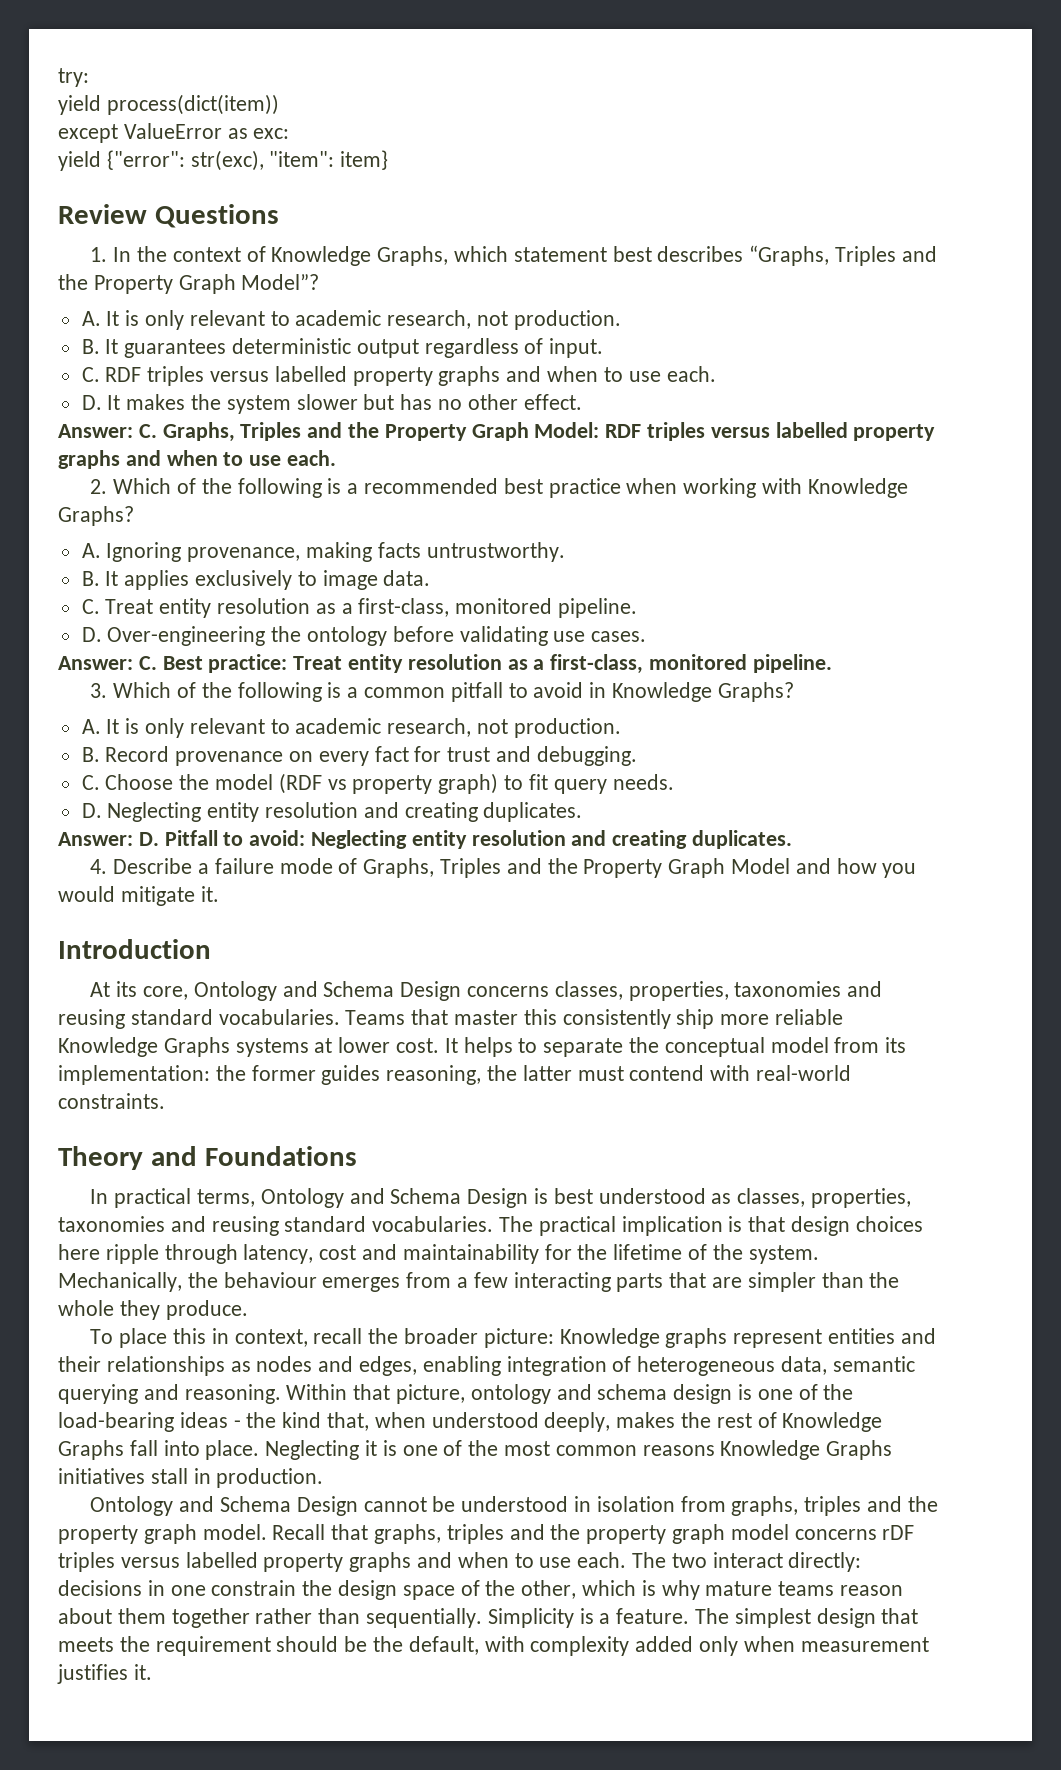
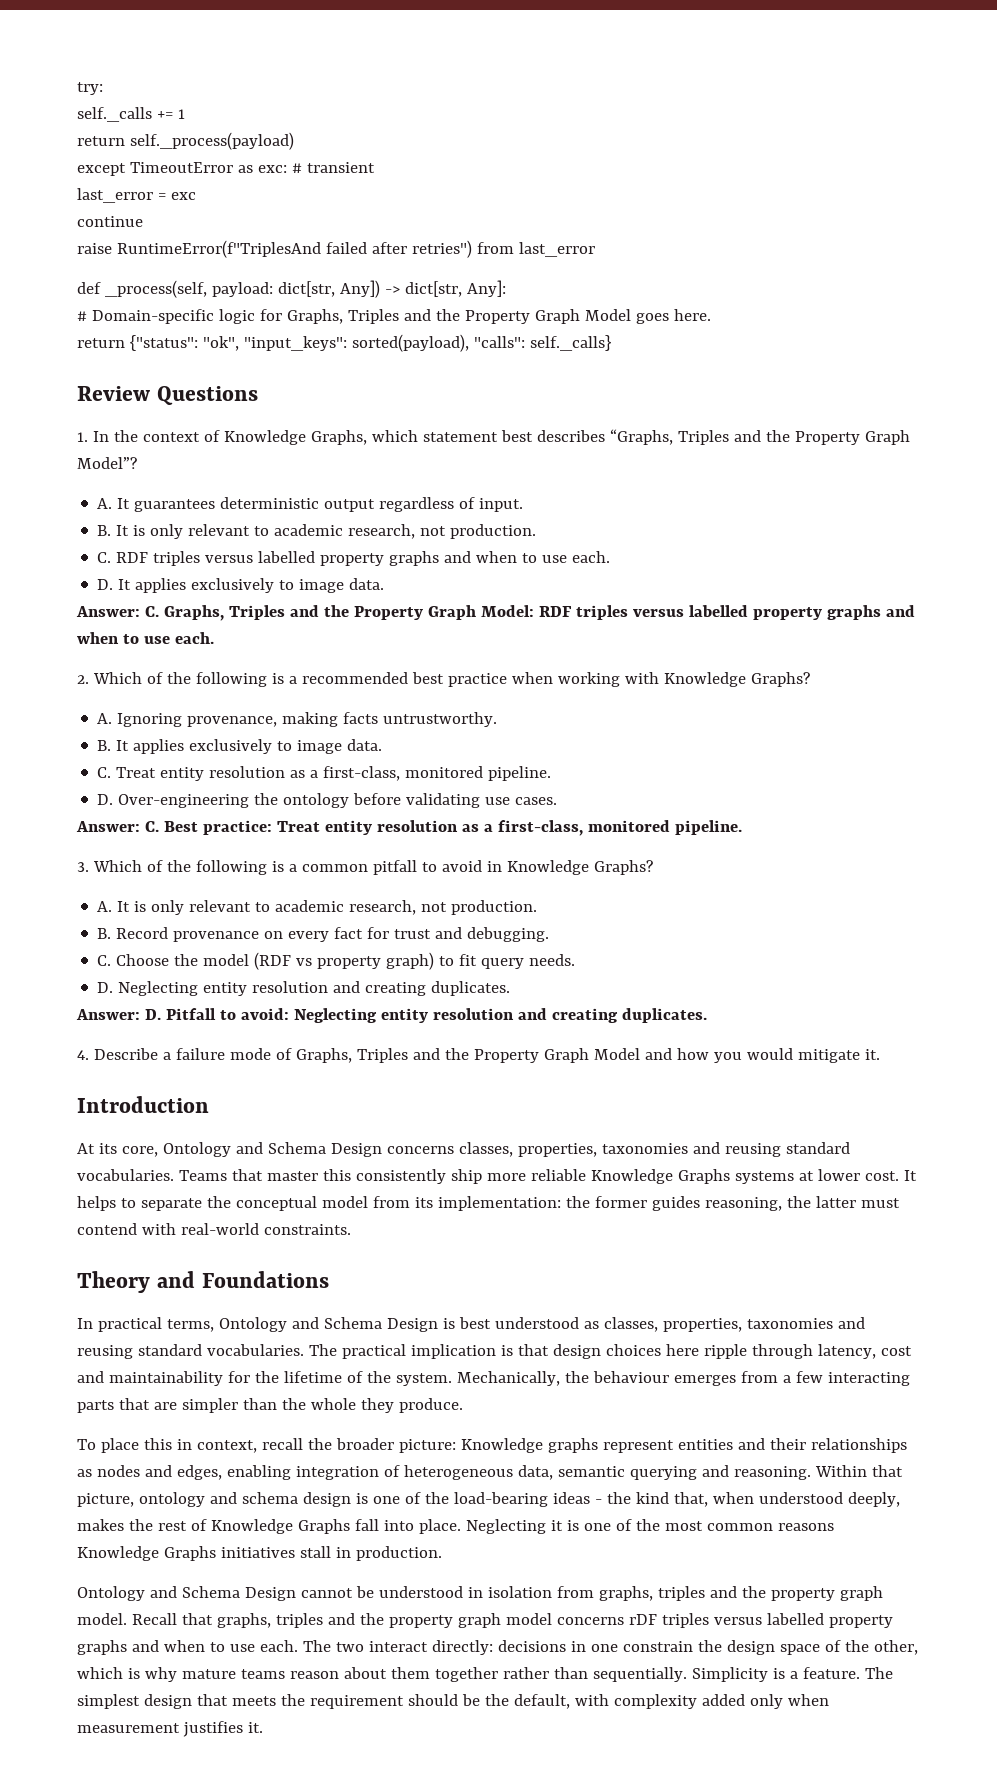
- yield process(dict(item))
+ self._calls += 1
+ return self._process(payload)
- except ValueError as exc:
- yield {"error": str(exc), "item": item}
+ except TimeoutError as exc: # transient
+ last_error = exc
+ continue
+ raise RuntimeError(f"TriplesAnd failed after retries") from last_error
+ def _process(self, payload: dict[str, Any]) -> dict[str, Any]:
+ # Domain-specific logic for Graphs, Triples and the Property Graph Model goes here.
+ return {"status": "ok", "input_keys": sorted(payload), "calls": self._calls}
  1. In the context of Knowledge Graphs, which statement best describes “Graphs, Triples and the Property Graph Model”?
- A. It is only relevant to academic research, not production.
- B. It guarantees deterministic output regardless of input.
+ A. It guarantees deterministic output regardless of input.
+ B. It is only relevant to academic research, not production.
- D. It makes the system slower but has no other effect.
+ D. It applies exclusively to image data.

